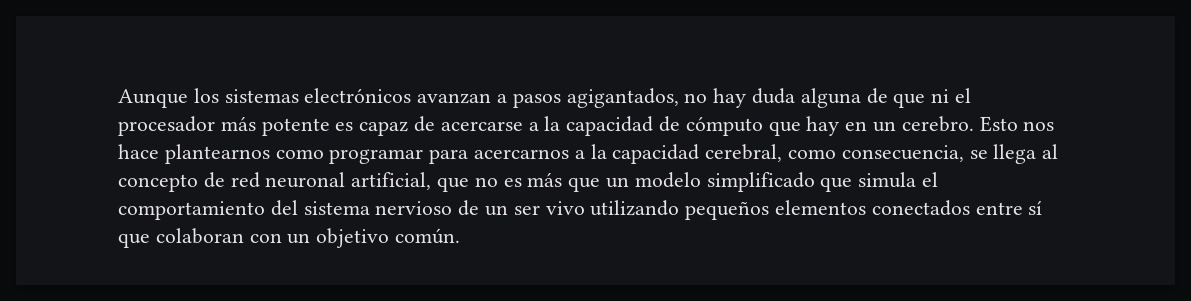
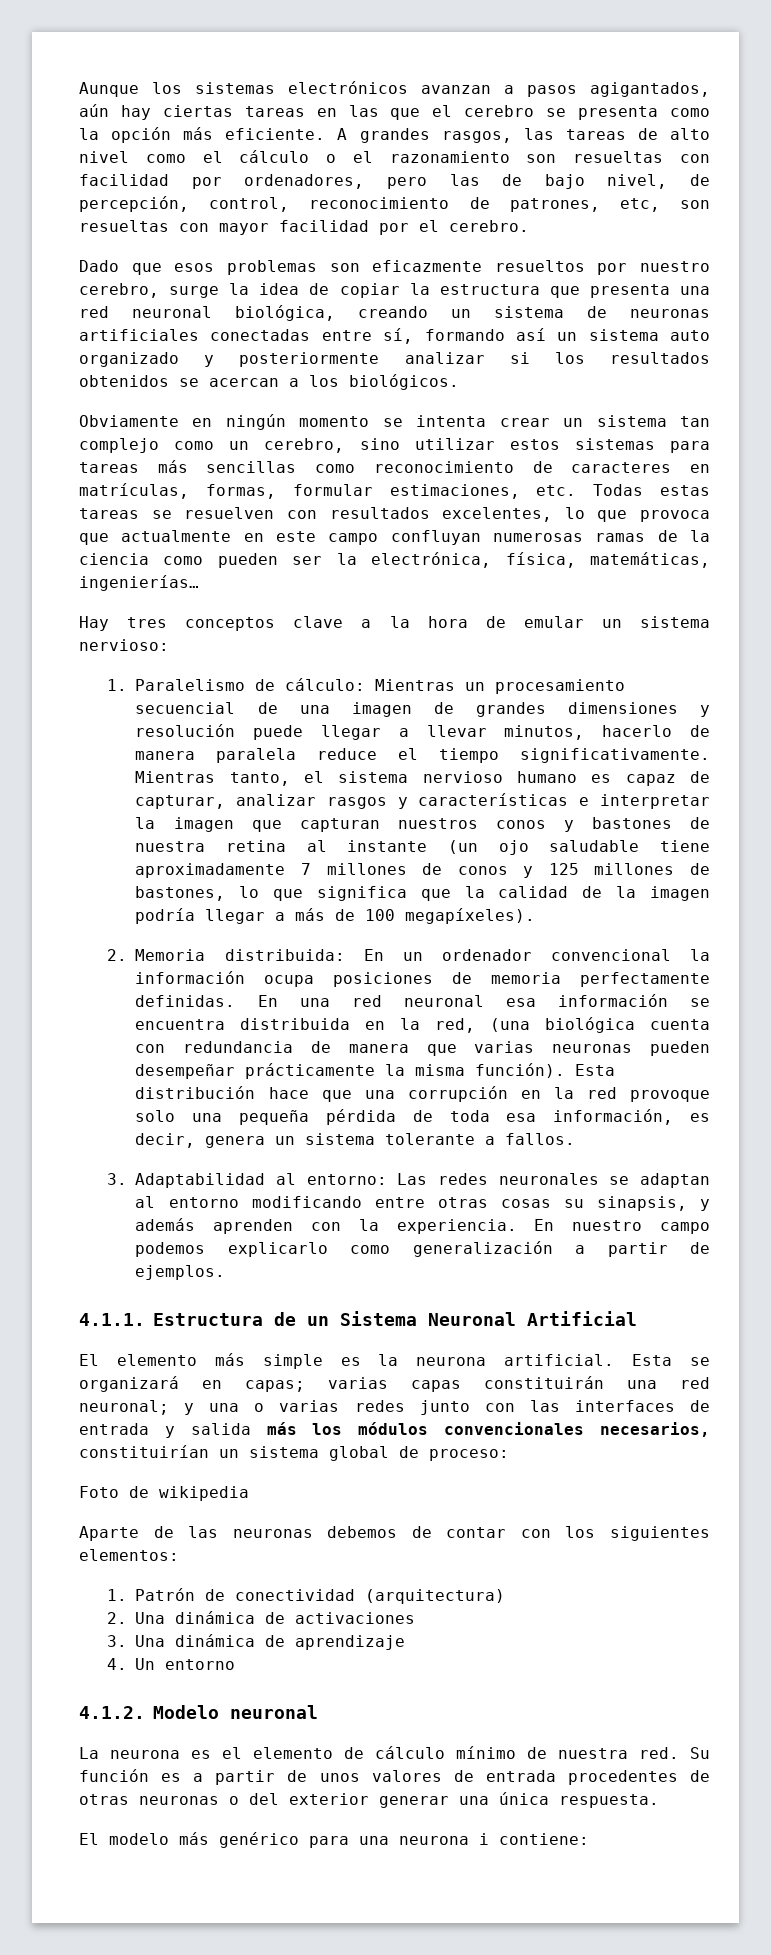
- Aunque los sistemas electrónicos avanzan a pasos agigantados, no hay duda alguna de que ni el procesador más potente es capaz de acercarse a la capacidad de cómputo que hay en un cerebro. Esto nos hace plantearnos como programar para acercarnos a la capacidad cerebral, como consecuencia, se llega al concepto de red neuronal artificial, que no es más que un modelo simplificado que simula el comportamiento del sistema nervioso de un ser vivo utilizando pequeños elementos conectados entre sí que colaboran con un objetivo común.
+ Aunque los sistemas electrónicos avanzan a pasos agigantados, aún hay ciertas tareas en las que el cerebro se presenta como la opción más eficiente. A grandes rasgos, las tareas de alto nivel como el cálculo o el razonamiento son resueltas con facilidad por ordenadores, pero las de bajo nivel, de percepción, control, reconocimiento de patrones, etc, son resueltas con mayor facilidad por el cerebro.
+ Dado que esos problemas son eficazmente resueltos por nuestro cerebro, surge la idea de copiar la estructura que presenta una red neuronal biológica, creando un sistema de neuronas artificiales conectadas entre sí, formando así un sistema auto organizado y posteriormente analizar si los resultados obtenidos se acercan a los biológicos.
+ Obviamente en ningún momento se intenta crear un sistema tan complejo como un cerebro, sino utilizar estos sistemas para tareas más sencillas como reconocimiento de caracteres en matrículas, formas, formular estimaciones, etc. Todas estas tareas se resuelven con resultados excelentes, lo que provoca que actualmente en este campo confluyan numerosas ramas de la ciencia como pueden ser la electrónica, física, matemáticas, ingenierías…
+ Hay tres conceptos clave a la hora de emular un sistema nervioso:
+ 1. Paralelismo de cálculo: Mientras un procesamiento secuencial de una imagen de grandes dimensiones y resolución puede llegar a llevar minutos, hacerlo de manera paralela reduce el tiempo significativamente. Mientras tanto, el sistema nervioso humano es capaz de capturar, analizar rasgos y características e interpretar la imagen que capturan nuestros conos y bastones de nuestra retina al instante (un ojo saludable tiene aproximadamente 7 millones de conos y 125 millones de bastones, lo que significa que la calidad de la imagen podría llegar a más de 100 megapíxeles).
+ 2. Memoria distribuida: En un ordenador convencional la información ocupa posiciones de memoria perfectamente definidas. En una red neuronal esa información se encuentra distribuida en la red, (una biológica cuenta con redundancia de manera que varias neuronas pueden desempeñar prácticamente la misma función). Esta distribución hace que una corrupción en la red provoque solo una pequeña pérdida de toda esa información, es decir, genera un sistema tolerante a fallos.
+ 3. Adaptabilidad al entorno: Las redes neuronales se adaptan al entorno modificando entre otras cosas su sinapsis, y además aprenden con la experiencia. En nuestro campo podemos explicarlo como generalización a partir de ejemplos.
+ 4.1.1. Estructura de un Sistema Neuronal Artificial
+ El elemento más simple es la neurona artificial. Esta se organizará en capas; varias capas constituirán una red neuronal; y una o varias redes junto con las interfaces de entrada y salida más los módulos convencionales necesarios, constituirían un sistema global de proceso:
+ Foto de wikipedia
+ Aparte de las neuronas debemos de contar con los siguientes elementos:
+ 1. Patrón de conectividad (arquitectura)
+ 2. Una dinámica de activaciones
+ 3. Una dinámica de aprendizaje
+ 4. Un entorno
+ 4.1.2. Modelo neuronal
+ La neurona es el elemento de cálculo mínimo de nuestra red. Su función es a partir de unos valores de entrada procedentes de otras neuronas o del exterior generar una única respuesta.
+ El modelo más genérico para una neurona i contiene:

